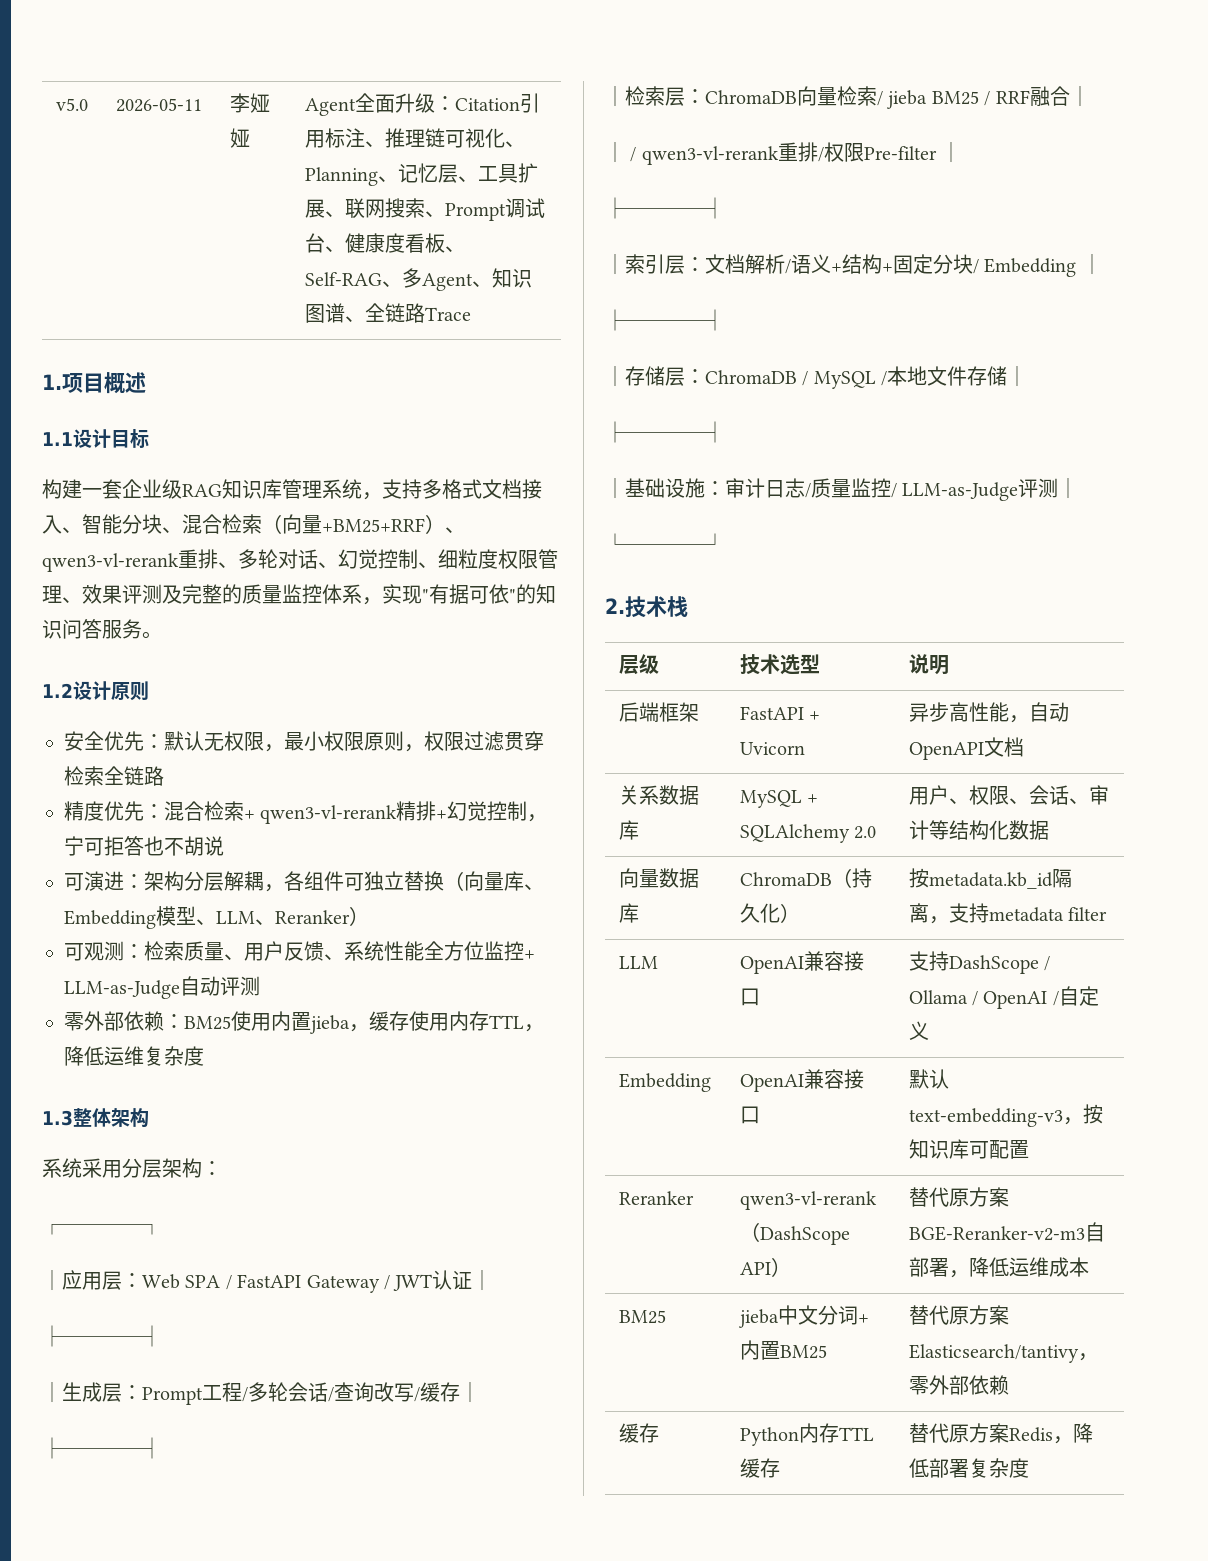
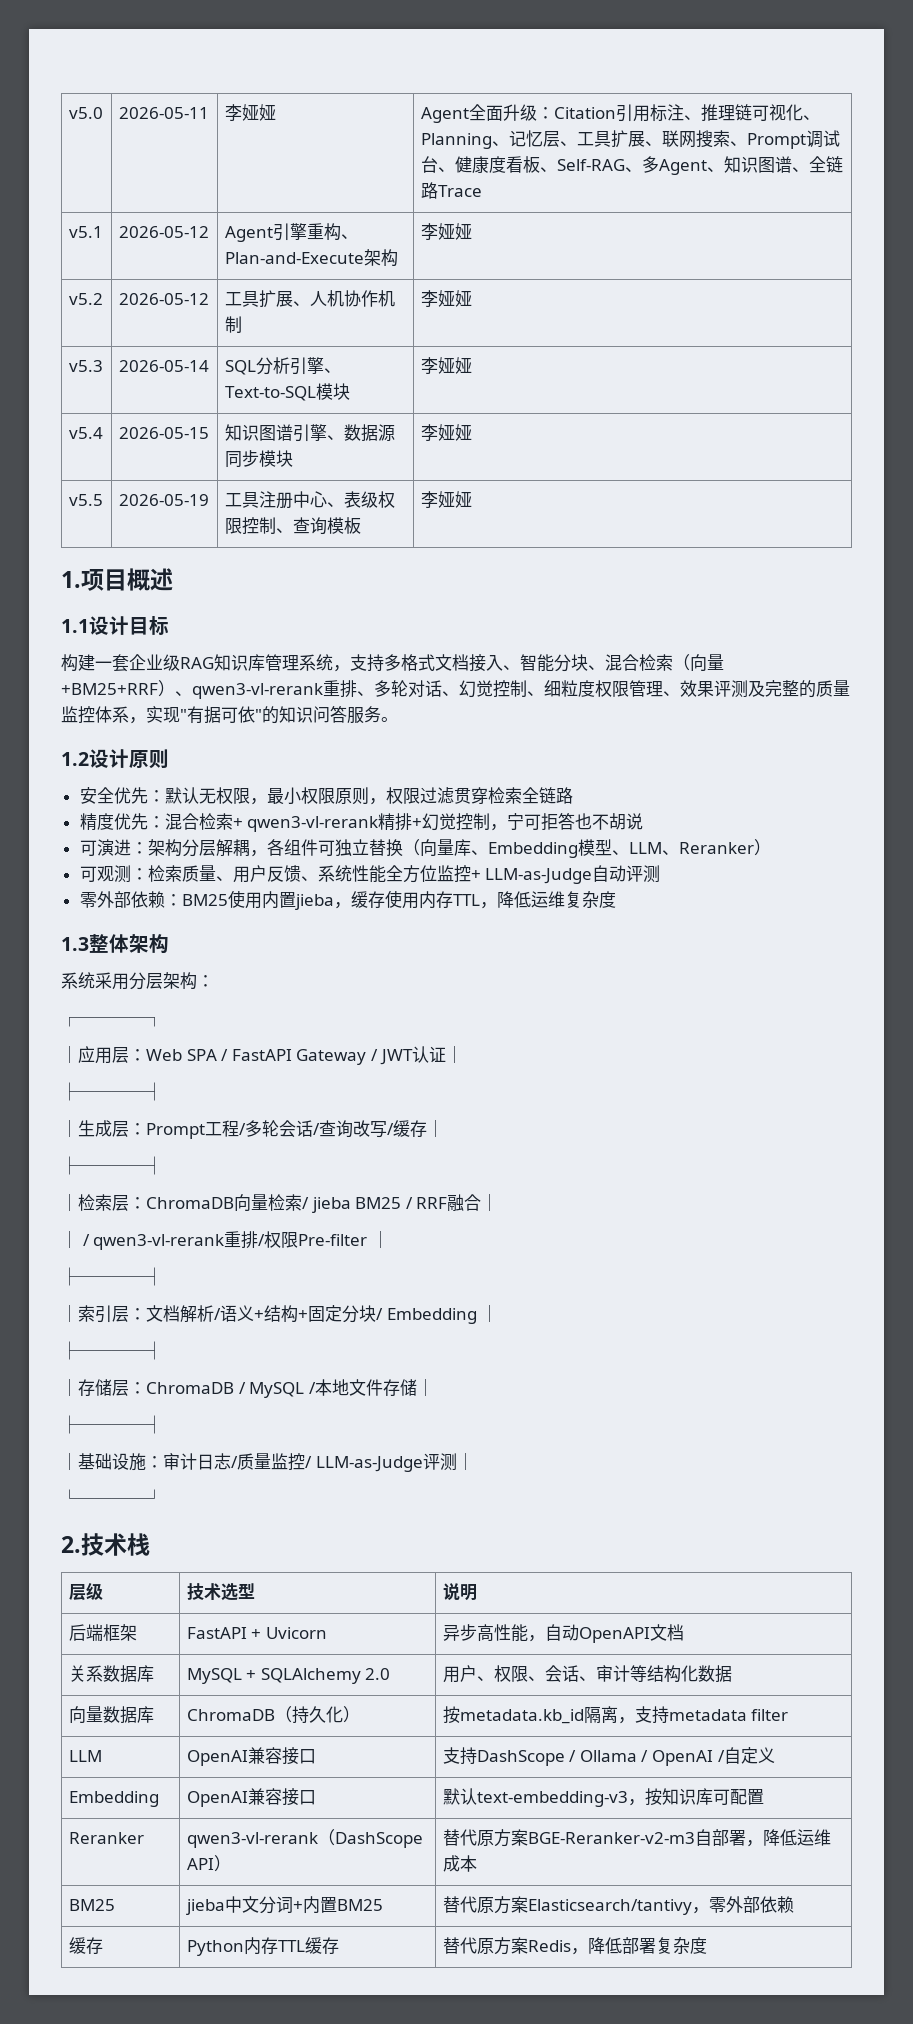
+ v5.1 | 2026-05-12 | Agent引擎重构、Plan-and-Execute架构 | 李娅娅
+ v5.2 | 2026-05-12 | 工具扩展、人机协作机制 | 李娅娅
+ v5.3 | 2026-05-14 | SQL分析引擎、Text-to-SQL模块 | 李娅娅
+ v5.4 | 2026-05-15 | 知识图谱引擎、数据源同步模块 | 李娅娅
+ v5.5 | 2026-05-19 | 工具注册中心、表级权限控制、查询模板 | 李娅娅

